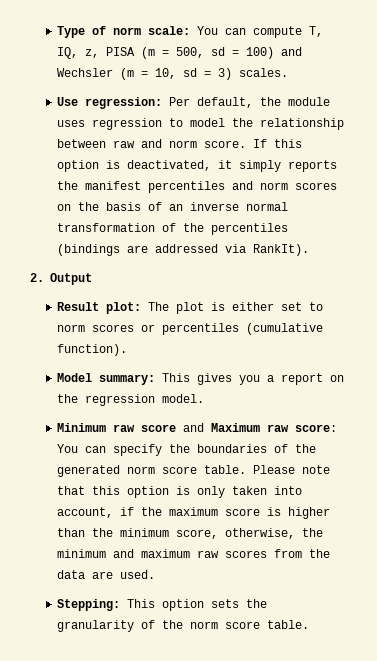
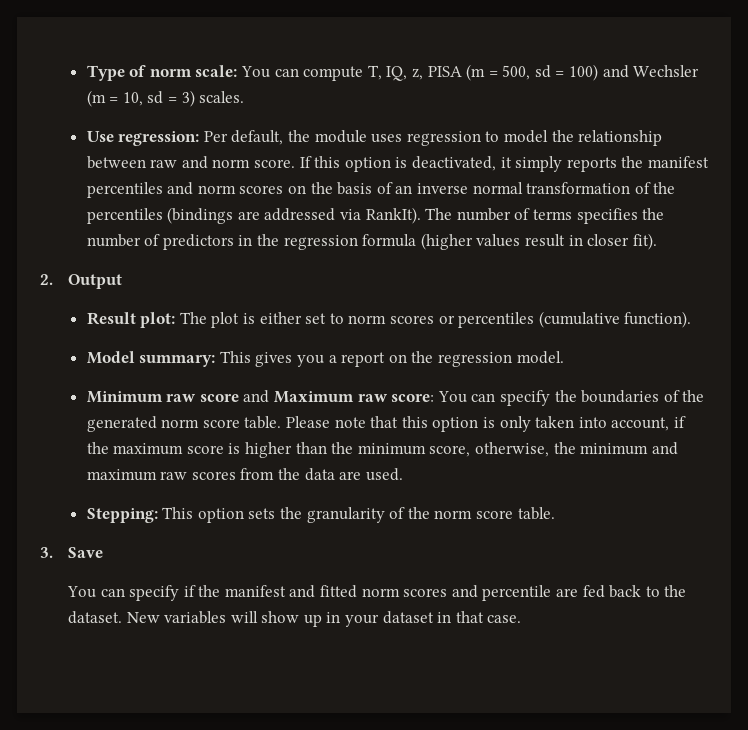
+ The number of terms specifies the number of predictors in the regression formula (higher values result in closer fit).
+ 3. Save
+ You can specify if the manifest and fitted norm scores and percentile are fed back to the dataset. New variables will show up in your dataset in that case.

